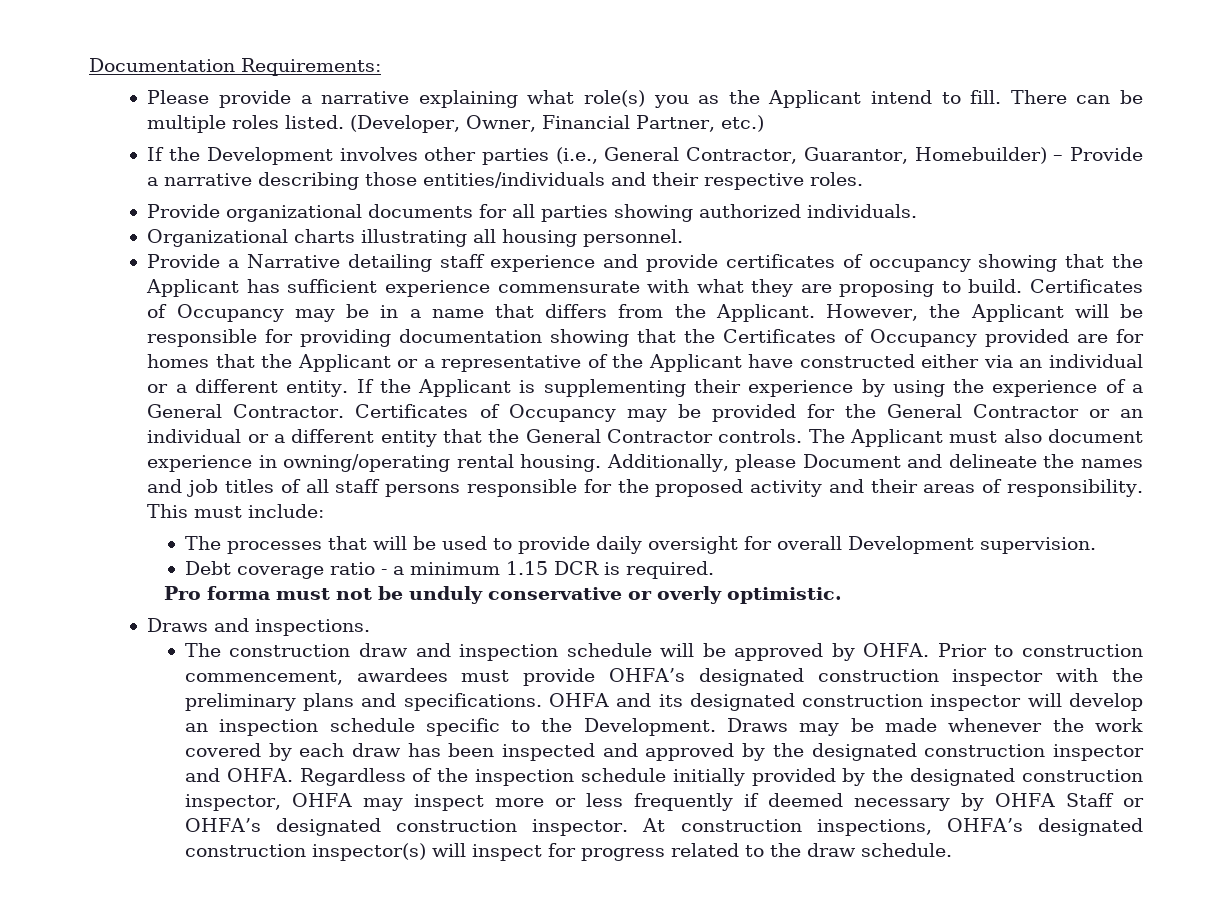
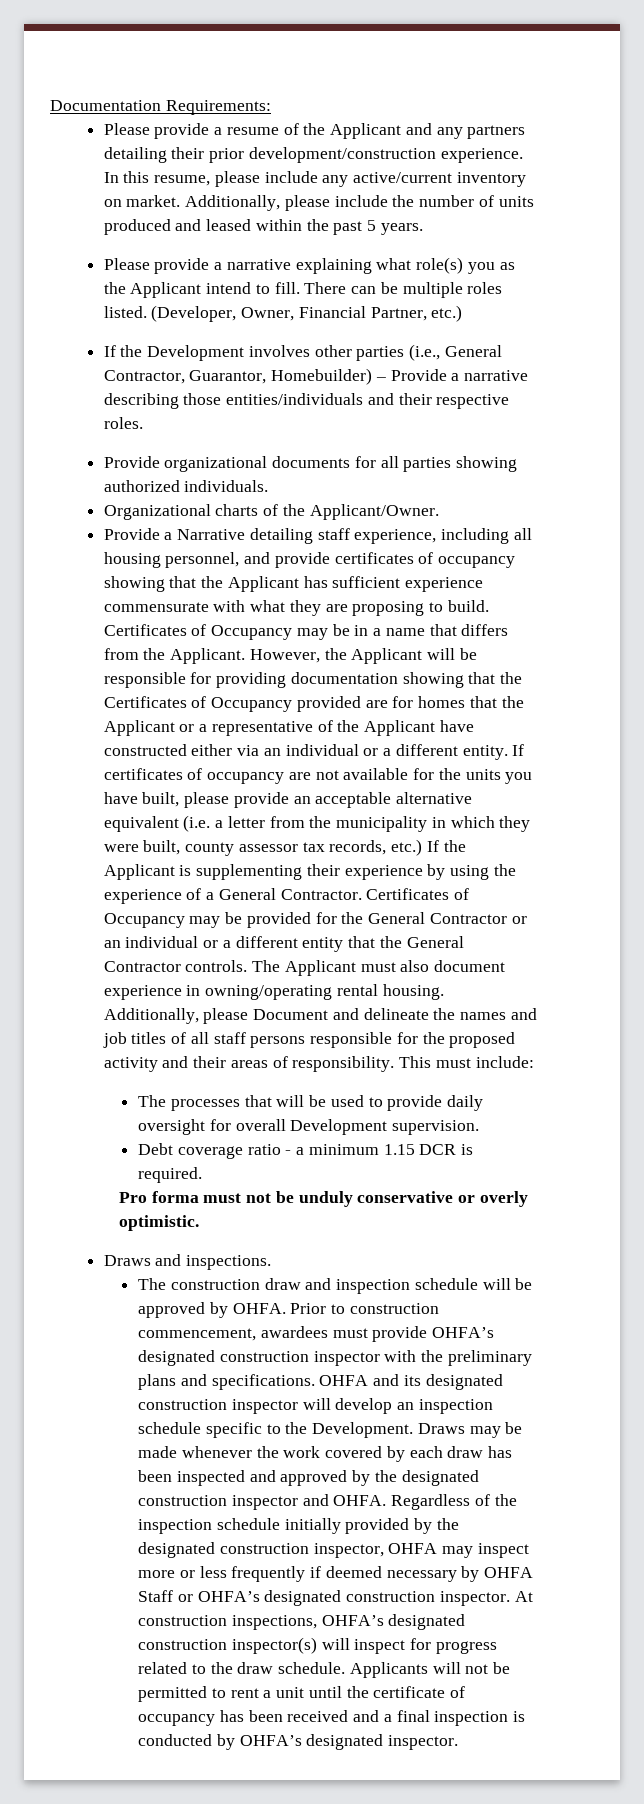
+ Please provide a resume of the Applicant and any partners detailing their prior development/construction experience. In this resume, please include any active/current inventory on market. Additionally, please include the number of units produced and leased within the past 5 years.
- Organizational charts illustrating all housing personnel.
+ Organizational charts of the Applicant/Owner.
- Provide a Narrative detailing staff experience and provide certificates of occupancy showing that the Applicant has sufficient experience commensurate with what they are proposing to build.
+ Provide a Narrative detailing staff experience, including all housing personnel, and provide certificates of occupancy showing that the Applicant has sufficient experience commensurate with what they are proposing to build.
- If the Applicant is supplementing their experience by using the experience of a General Contractor.
+ If certificates of occupancy are not available for the units you have built, please provide an acceptable alternative equivalent (i.e. a letter from the municipality in which they were built, county assessor tax records, etc.) If the Applicant is supplementing their experience by using the experience of a General Contractor.
+ Applicants will not be permitted to rent a unit until the certificate of occupancy has been received and a final inspection is conducted by OHFA’s designated inspector.

